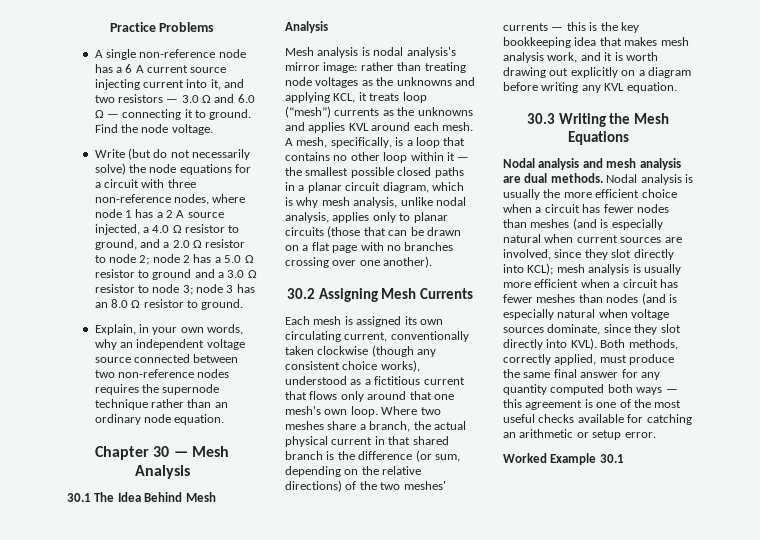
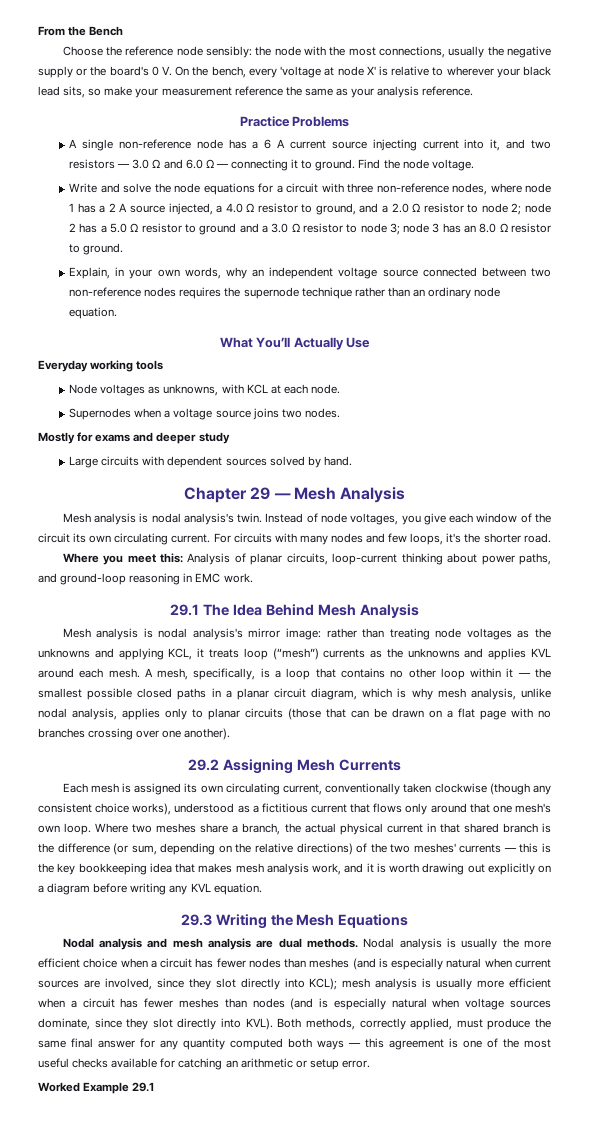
+ From the Bench
+ Choose the reference node sensibly: the node with the most connections, usually the negative supply or the board's 0 V. On the bench, every 'voltage at node X' is relative to wherever your black lead sits, so make your measurement reference the same as your analysis reference.
- Write (but do not necessarily solve) the node equations for a circuit with three non-reference nodes, where node 1 has a 2 A source injected, a 4.0 Ω resistor to ground, and a 2.0 Ω resistor to node 2; node 2 has a 5.0 Ω resistor to ground and a 3.0 Ω resistor to node 3; node 3 has an 8.0 Ω resistor to ground.
+ Write and solve the node equations for a circuit with three non-reference nodes, where node 1 has a 2 A source injected, a 4.0 Ω resistor to ground, and a 2.0 Ω resistor to node 2; node 2 has a 5.0 Ω resistor to ground and a 3.0 Ω resistor to node 3; node 3 has an 8.0 Ω resistor to ground.
+ What You’ll Actually Use
+ Everyday working tools
+ Node voltages as unknowns, with KCL at each node.
+ Supernodes when a voltage source joins two nodes.
+ Mostly for exams and deeper study
+ Large circuits with dependent sources solved by hand.
- Chapter 30 — Mesh Analysis
+ Chapter 29 — Mesh Analysis
- 30.1 The Idea Behind Mesh Analysis
+ Mesh analysis is nodal analysis's twin. Instead of node voltages, you give each window of the circuit its own circulating current. For circuits with many nodes and few loops, it's the shorter road.
+ Where you meet this: Analysis of planar circuits, loop-current thinking about power paths, and ground-loop reasoning in EMC work.
+ 29.1 The Idea Behind Mesh Analysis
- 30.2 Assigning Mesh Currents
+ 29.2 Assigning Mesh Currents
- 30.3 Writing the Mesh Equations
+ 29.3 Writing the Mesh Equations
- Worked Example 30.1
+ Worked Example 29.1

